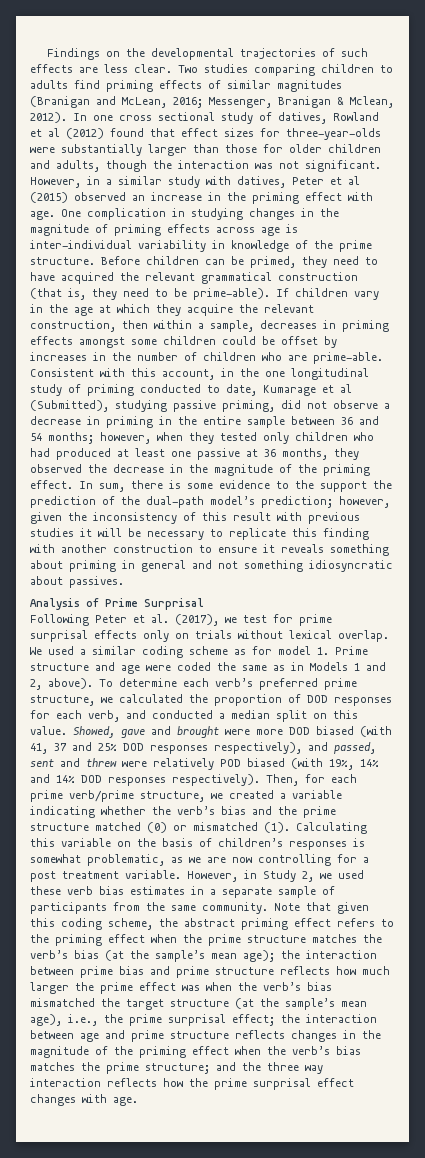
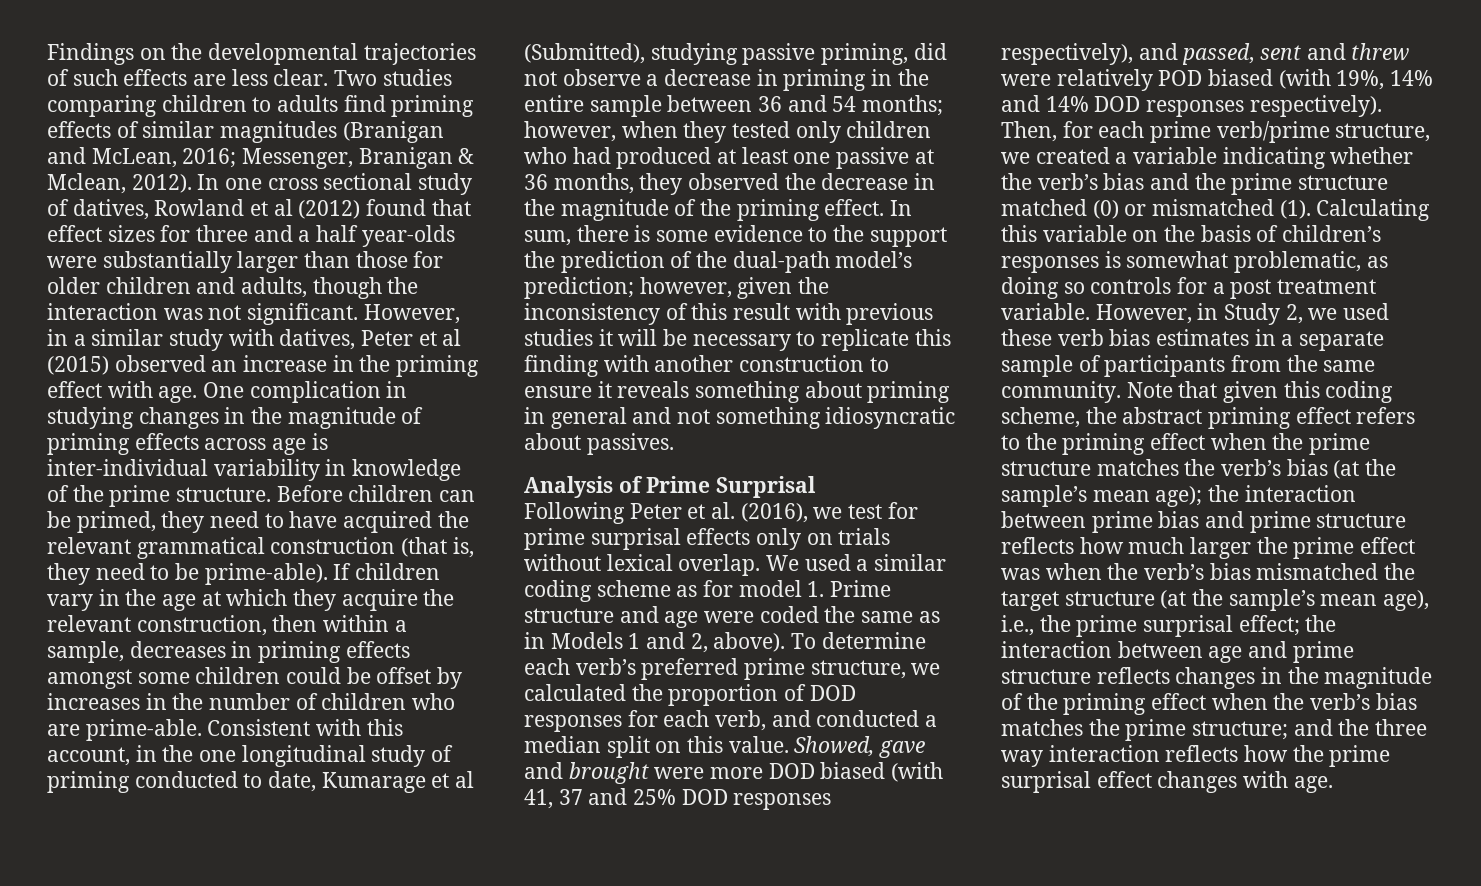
- In one cross sectional study of datives, Rowland et al (2012) found that effect sizes for three-year-olds were substantially larger than those for older children and adults, though the interaction was not significant.
+ In one cross sectional study of datives, Rowland et al (2012) found that effect sizes for three and a half year-olds were substantially larger than those for older children and adults, though the interaction was not significant.
- Following Peter et al. (2017), we test for prime surprisal effects only on trials without lexical overlap.
+ Following Peter et al. (2016), we test for prime surprisal effects only on trials without lexical overlap.
- Calculating this variable on the basis of children’s responses is somewhat problematic, as we are now controlling for a post treatment variable.
+ Calculating this variable on the basis of children’s responses is somewhat problematic, as doing so controls for a post treatment variable.

